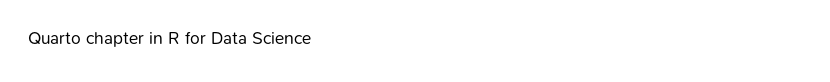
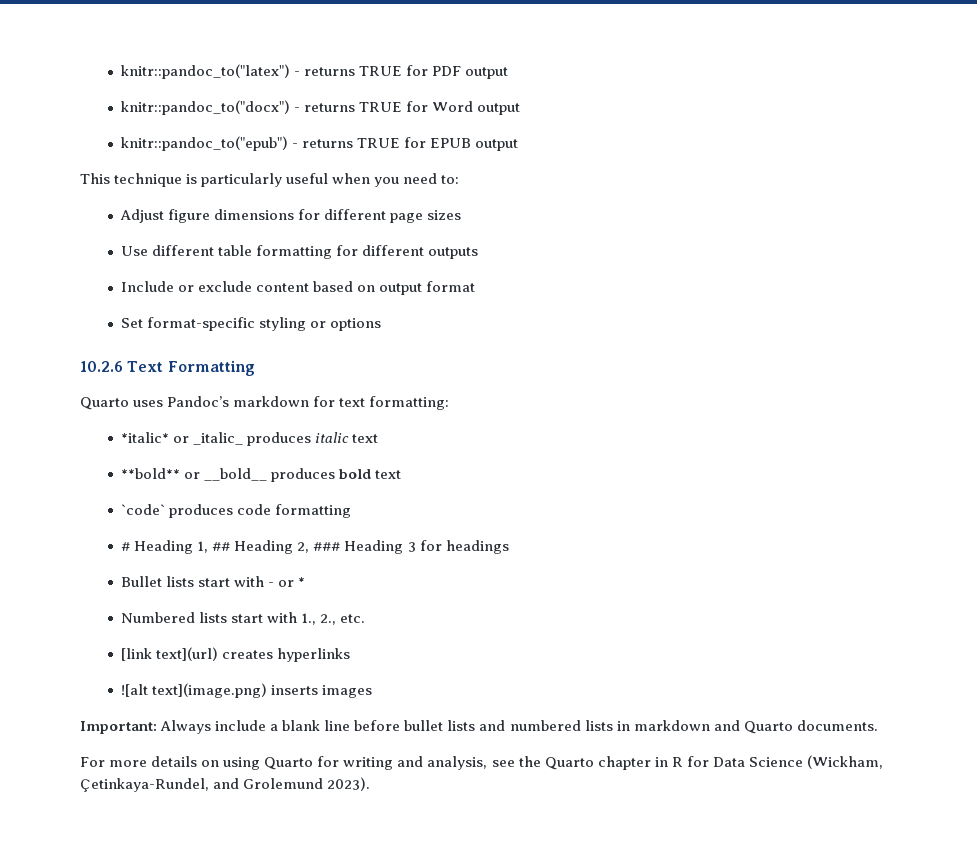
- Quarto chapter in R for Data Science
+ knitr::pandoc_to("latex") - returns TRUE for PDF output
+ knitr::pandoc_to("docx") - returns TRUE for Word output
+ knitr::pandoc_to("epub") - returns TRUE for EPUB output
+ This technique is particularly useful when you need to:
+ Adjust figure dimensions for different page sizes
+ Use different table formatting for different outputs
+ Include or exclude content based on output format
+ Set format-specific styling or options
+ 10.2.6 Text Formatting
+ Quarto uses Pandoc’s markdown for text formatting:
+ *italic* or _italic_ produces italic text
+ **bold** or __bold__ produces bold text
+ `code` produces code formatting
+ # Heading 1, ## Heading 2, ### Heading 3 for headings
+ Bullet lists start with - or *
+ Numbered lists start with 1., 2., etc.
+ [link text](url) creates hyperlinks
+ ![alt text](image.png) inserts images
+ Important: Always include a blank line before bullet lists and numbered lists in markdown and Quarto documents.
+ For more details on using Quarto for writing and analysis, see the Quarto chapter in R for Data Science (Wickham, Çetinkaya-Rundel, and Grolemund 2023).

